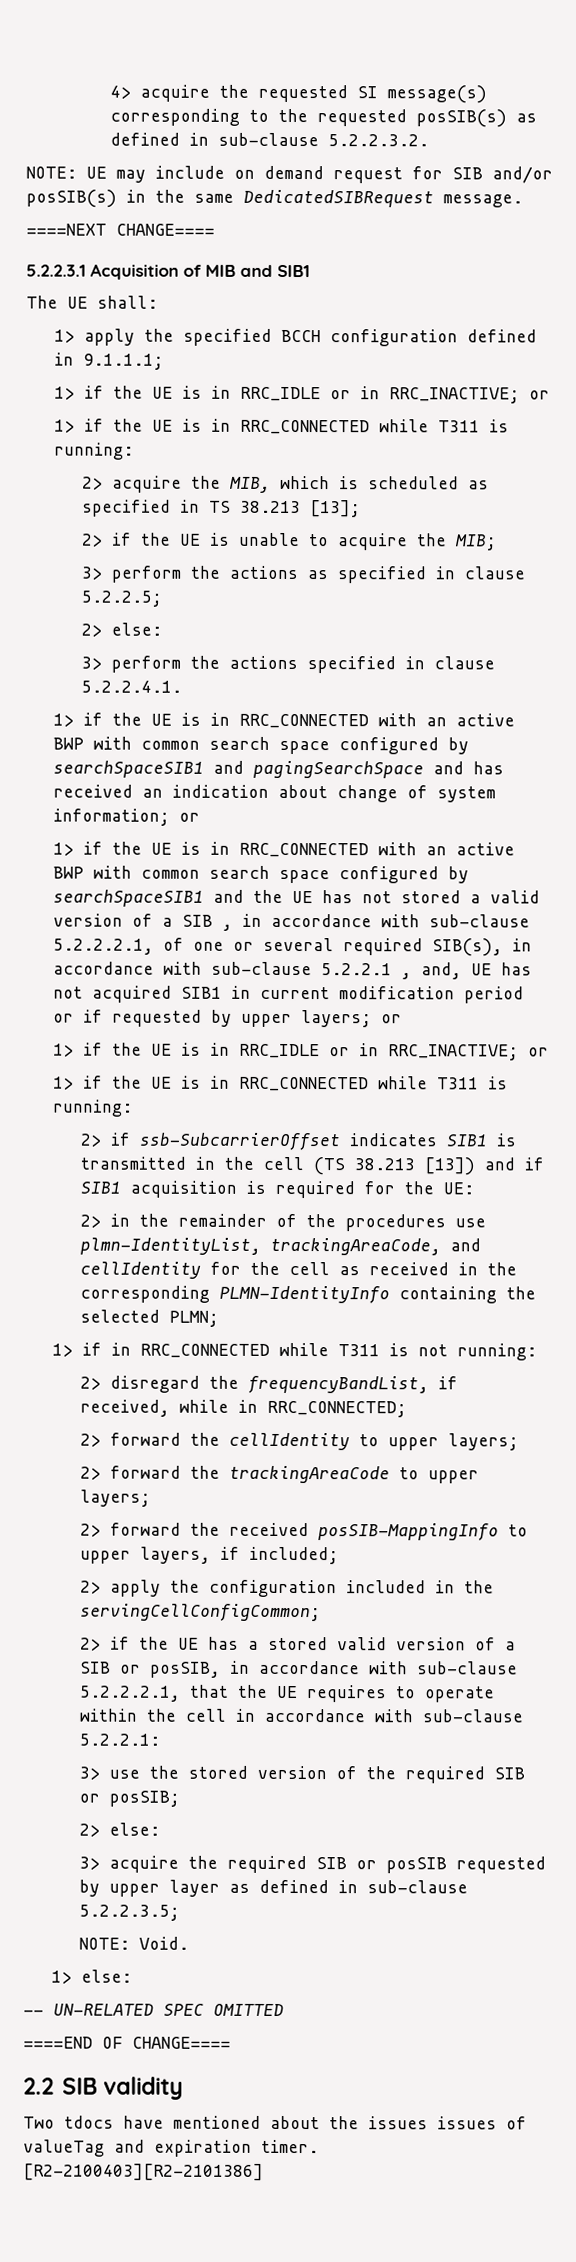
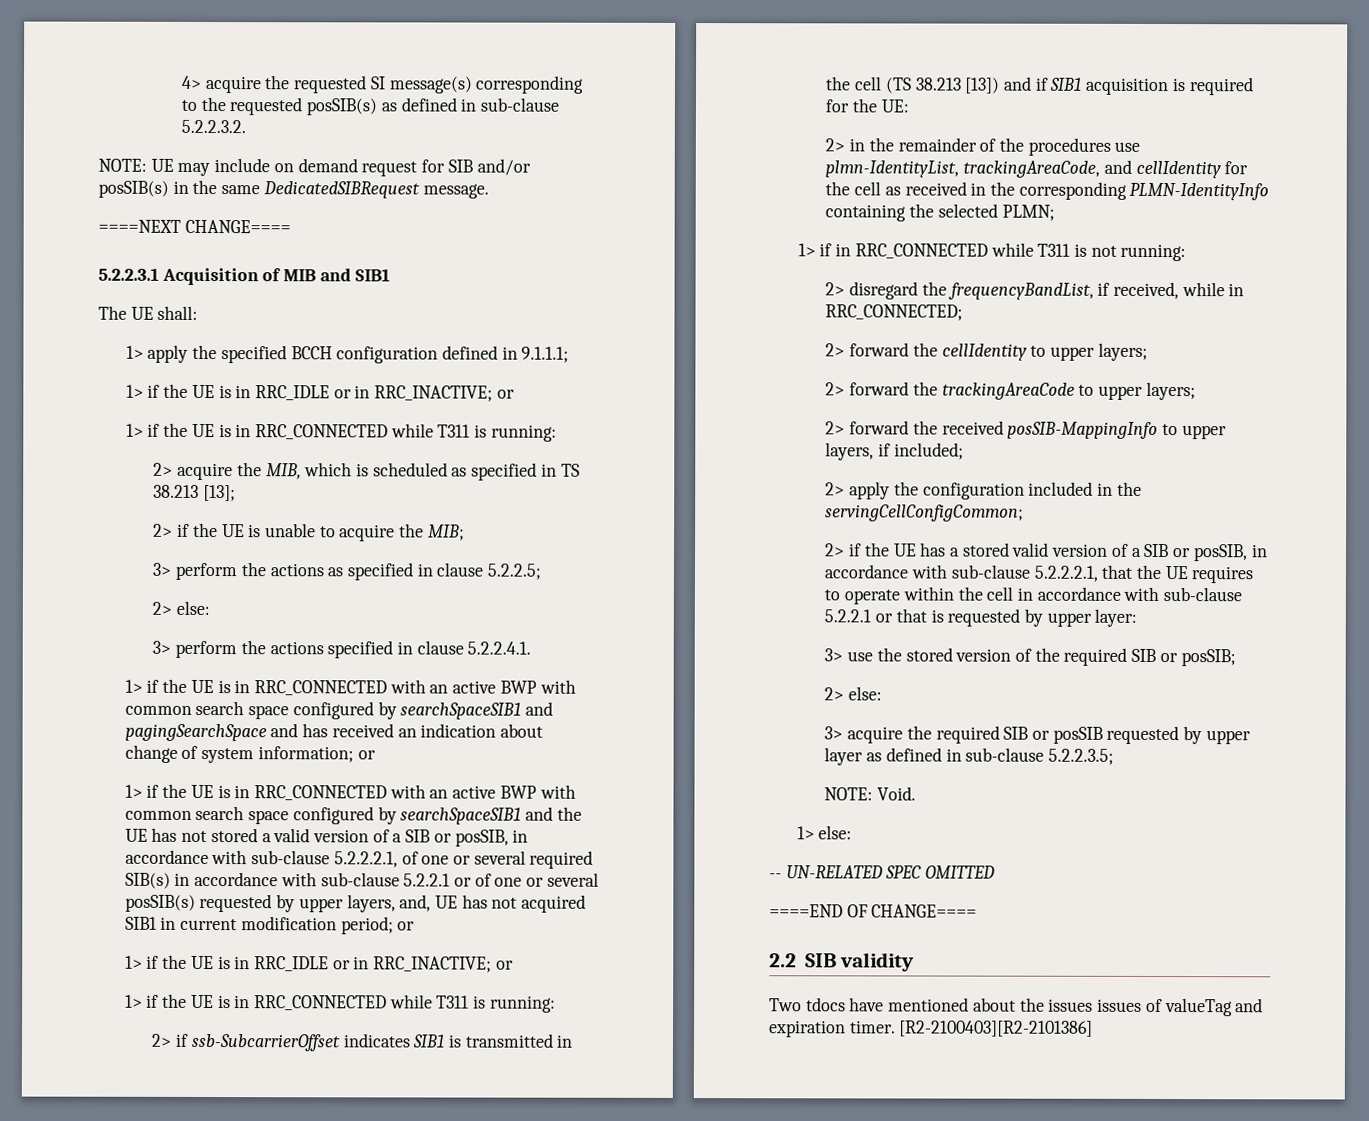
- 1> if the UE is in RRC_CONNECTED with an active BWP with common search space configured by searchSpaceSIB1 and the UE has not stored a valid version of a SIB , in accordance with sub-clause 5.2.2.2.1, of one or several required SIB(s), in accordance with sub-clause 5.2.2.1 , and, UE has not acquired SIB1 in current modification period or if requested by upper layers; or
+ 1> if the UE is in RRC_CONNECTED with an active BWP with common search space configured by searchSpaceSIB1 and the UE has not stored a valid version of a SIB or posSIB, in accordance with sub-clause 5.2.2.2.1, of one or several required SIB(s) in accordance with sub-clause 5.2.2.1 or of one or several posSIB(s) requested by upper layers, and, UE has not acquired SIB1 in current modification period; or
- 2> if the UE has a stored valid version of a SIB or posSIB, in accordance with sub-clause 5.2.2.2.1, that the UE requires to operate within the cell in accordance with sub-clause 5.2.2.1:
+ 2> if the UE has a stored valid version of a SIB or posSIB, in accordance with sub-clause 5.2.2.2.1, that the UE requires to operate within the cell in accordance with sub-clause 5.2.2.1 or that is requested by upper layer:

